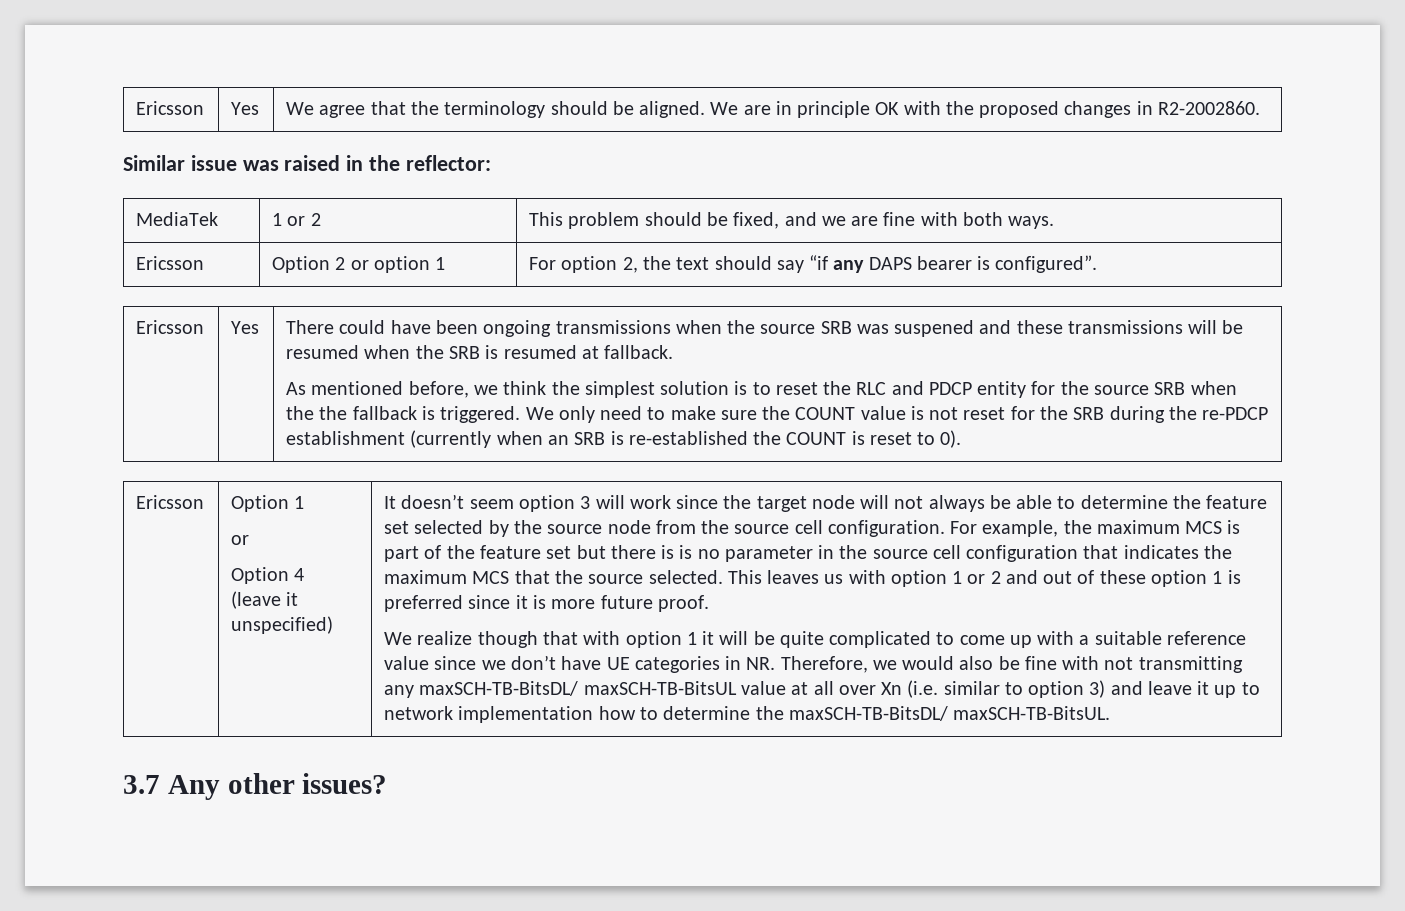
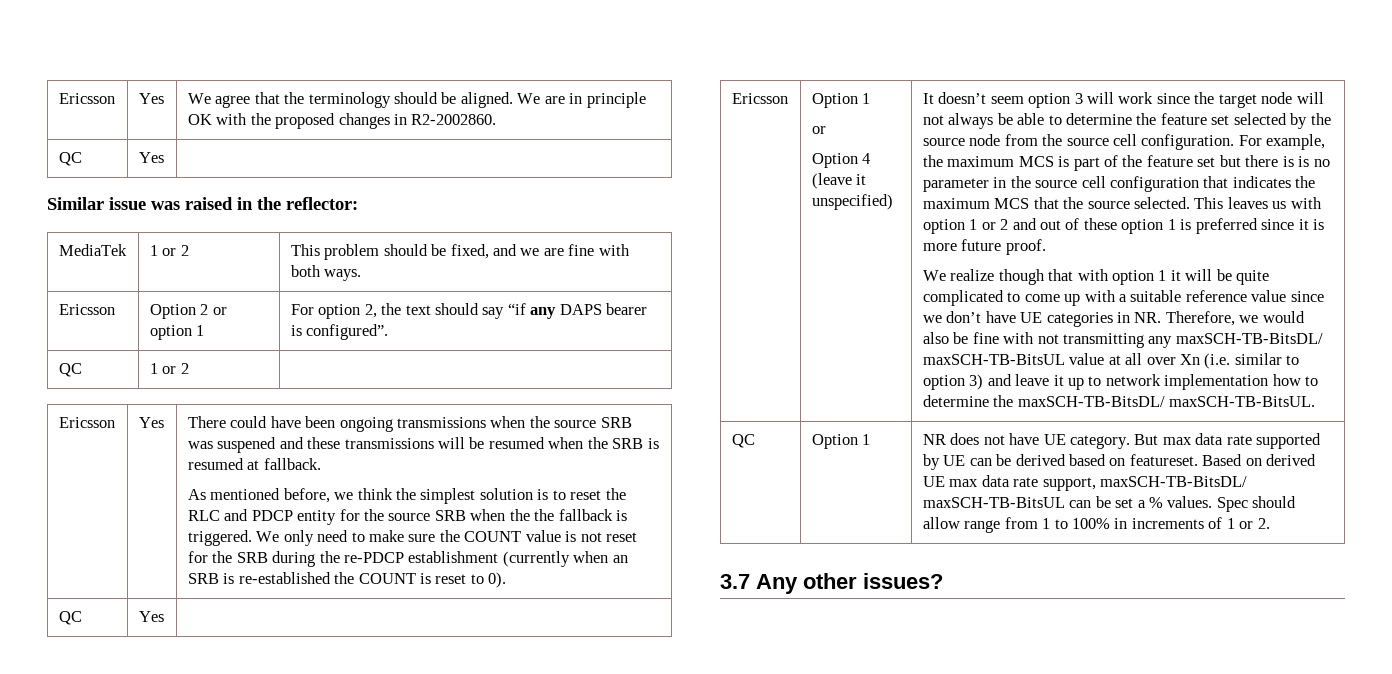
  Ericsson | Yes | We agree that the terminology should be aligned. We are in principle OK with the proposed changes in R2-2002860.
+ QC | Yes |
+ QC | 1 or 2 |
  We only need to make sure the COUNT value is not reset for the SRB during the re-PDCP establishment (currently when an SRB is re-established the COUNT is reset to 0).
+ QC | Yes |
+ QC | Option 1 | NR does not have UE category. But max data rate supported by UE can be derived based on featureset. Based on derived UE max data rate support, maxSCH-TB-BitsDL/ maxSCH-TB-BitsUL can be set a % values. Spec should allow range from 1 to 100% in increments of 1 or 2.

